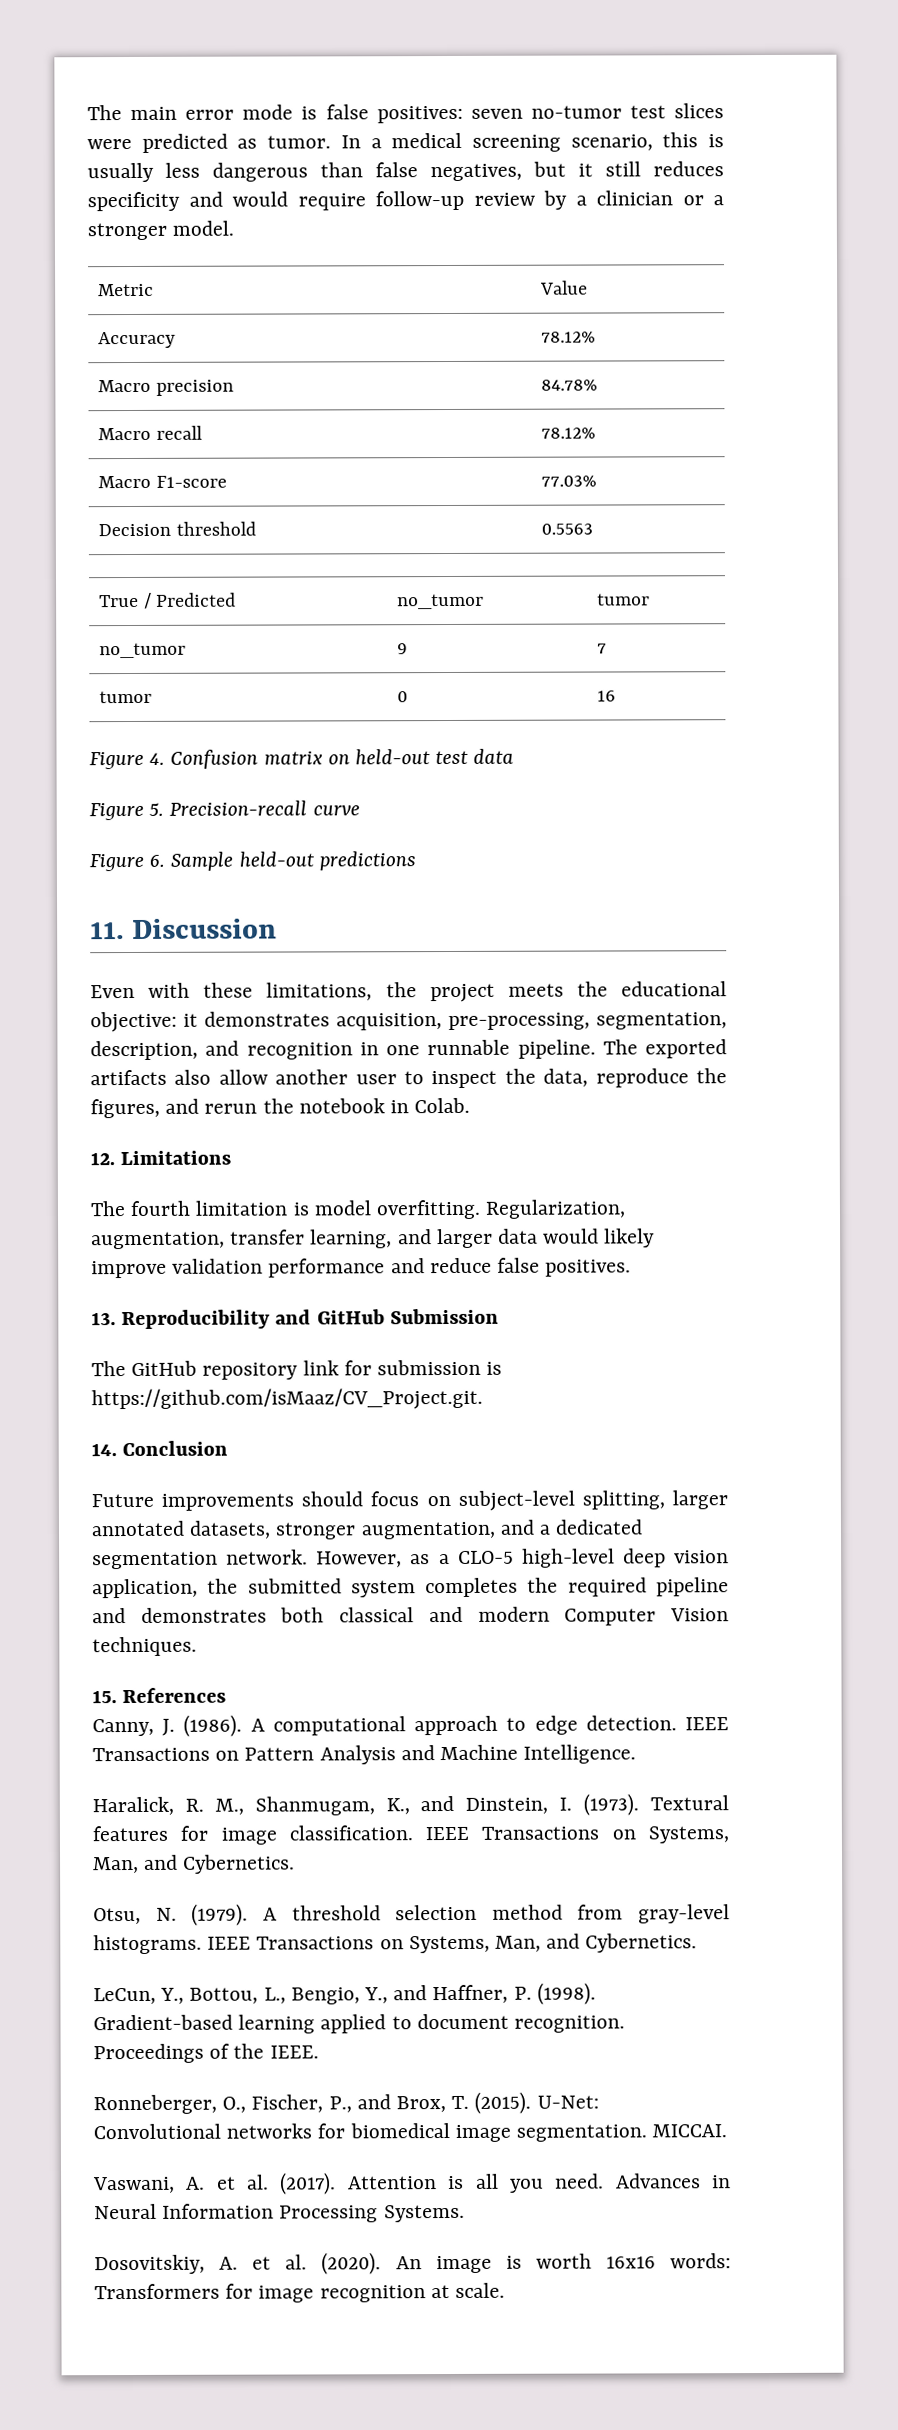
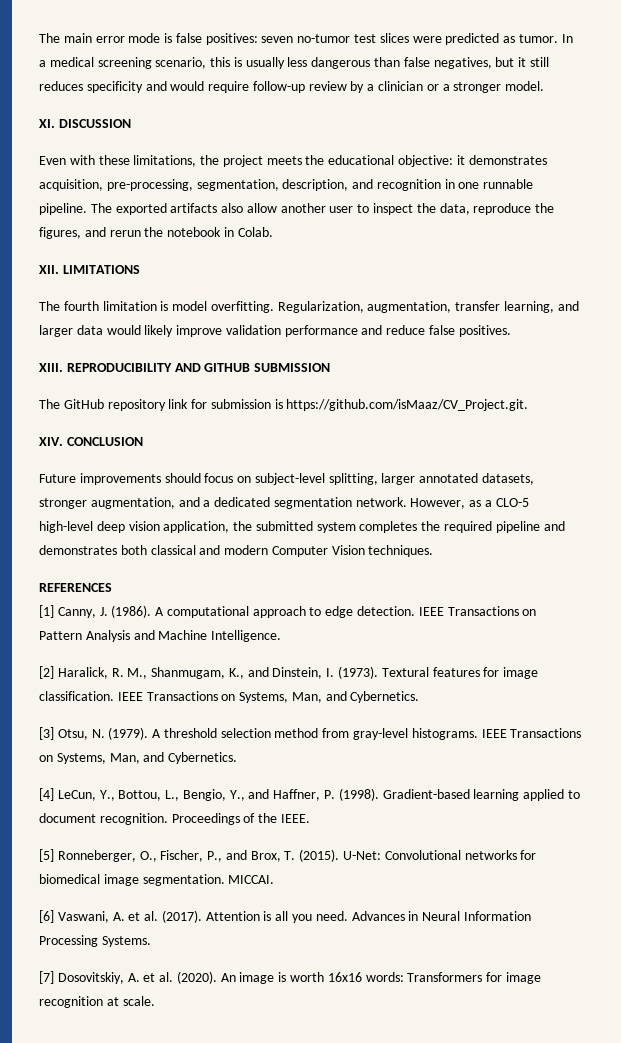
- Metric | Value
- Accuracy | 78.12%
- Macro precision | 84.78%
- Macro recall | 78.12%
- Macro F1-score | 77.03%
- Decision threshold | 0.5563
- True / Predicted | no_tumor | tumor
- no_tumor | 9 | 7
- tumor | 0 | 16
- Figure 4. Confusion matrix on held-out test data
- Figure 5. Precision-recall curve
- Figure 6. Sample held-out predictions
- 11. Discussion
+ XI. DISCUSSION
- 12. Limitations
+ XII. LIMITATIONS
- 13. Reproducibility and GitHub Submission
+ XIII. REPRODUCIBILITY AND GITHUB SUBMISSION
- 14. Conclusion
+ XIV. CONCLUSION
- 15. References
- Canny, J. (1986).
+ REFERENCES
+ [1] Canny, J. (1986).
- Haralick, R. M., Shanmugam, K., and Dinstein, I. (1973).
+ [2] Haralick, R. M., Shanmugam, K., and Dinstein, I. (1973).
- Otsu, N. (1979).
+ [3] Otsu, N. (1979).
- LeCun, Y., Bottou, L., Bengio, Y., and Haffner, P. (1998).
+ [4] LeCun, Y., Bottou, L., Bengio, Y., and Haffner, P. (1998).
- Ronneberger, O., Fischer, P., and Brox, T. (2015).
+ [5] Ronneberger, O., Fischer, P., and Brox, T. (2015).
- Vaswani, A. et al. (2017).
+ [6] Vaswani, A. et al. (2017).
- Dosovitskiy, A. et al. (2020).
+ [7] Dosovitskiy, A. et al. (2020).

